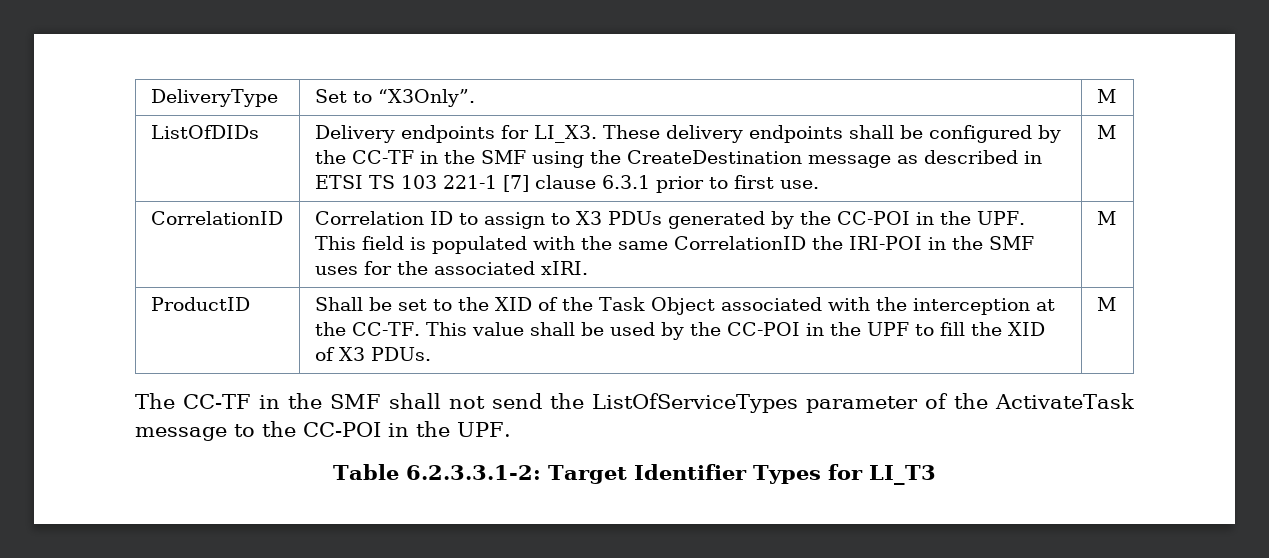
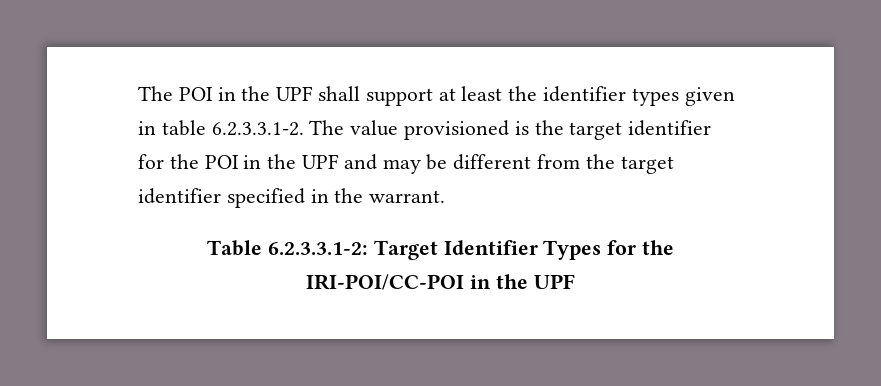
- DeliveryType | Set to “X3Only”. | M
- ListOfDIDs | Delivery endpoints for LI_X3. These delivery endpoints shall be configured by the CC-TF in the SMF using the CreateDestination message as described in ETSI TS 103 221-1 [7] clause 6.3.1 prior to first use. | M
- CorrelationID | Correlation ID to assign to X3 PDUs generated by the CC-POI in the UPF. This field is populated with the same CorrelationID the IRI-POI in the SMF uses for the associated xIRI. | M
- ProductID | Shall be set to the XID of the Task Object associated with the interception at the CC-TF. This value shall be used by the CC-POI in the UPF to fill the XID of X3 PDUs. | M
- The CC-TF in the SMF shall not send the ListOfServiceTypes parameter of the ActivateTask message to the CC-POI in the UPF.
+ The POI in the UPF shall support at least the identifier types given in table 6.2.3.3.1-2. The value provisioned is the target identifier for the POI in the UPF and may be different from the target identifier specified in the warrant.
- Table 6.2.3.3.1-2: Target Identifier Types for LI_T3
+ Table 6.2.3.3.1-2: Target Identifier Types for the IRI-POI/CC-POI in the UPF

